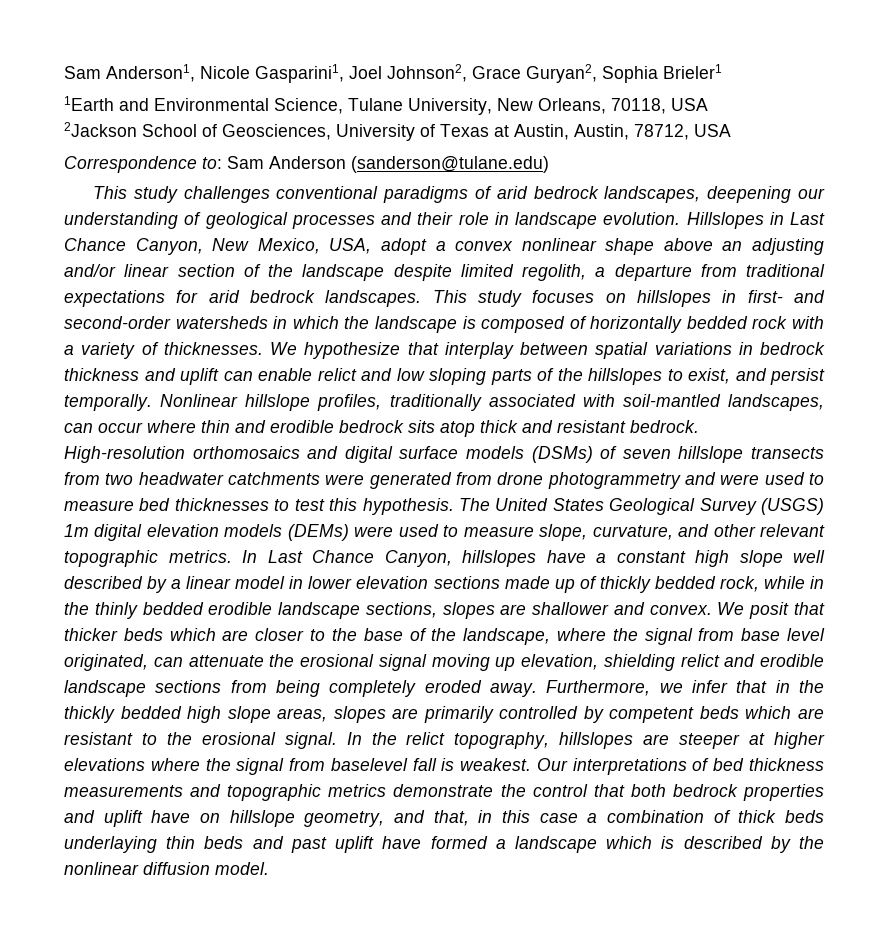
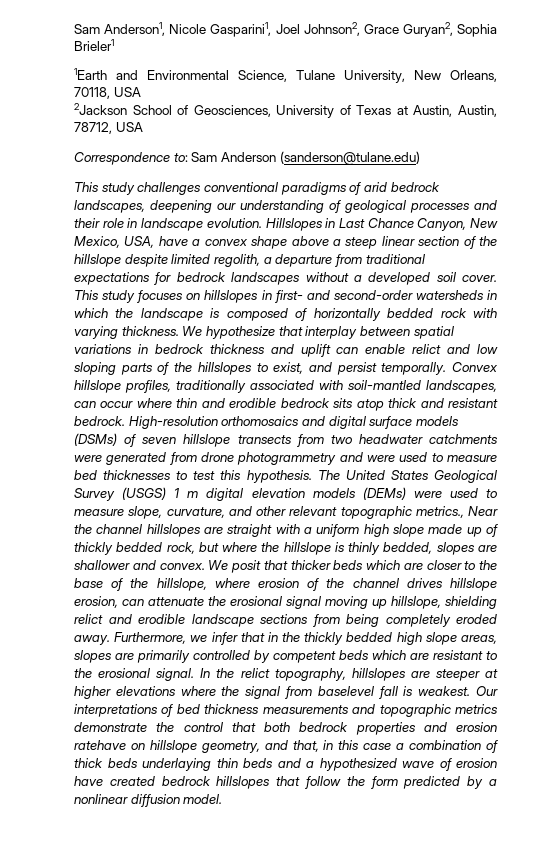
- Hillslopes in Last Chance Canyon, New Mexico, USA, adopt a convex nonlinear shape above an adjusting and/or linear section of the landscape despite limited regolith, a departure from traditional expectations for arid bedrock landscapes.
+ Hillslopes in Last Chance Canyon, New Mexico, USA, have a convex shape above a steep linear section of the hillslope despite limited regolith, a departure from traditional expectations for bedrock landscapes without a developed soil cover.
- This study focuses on hillslopes in first- and second-order watersheds in which the landscape is composed of horizontally bedded rock with a variety of thicknesses.
+ This study focuses on hillslopes in first- and second-order watersheds in which the landscape is composed of horizontally bedded rock with varying thickness.
- Nonlinear hillslope profiles, traditionally associated with soil-mantled landscapes, can occur where thin and erodible bedrock sits atop thick and resistant bedrock.
+ Convex hillslope profiles, traditionally associated with soil-mantled landscapes, can occur where thin and erodible bedrock sits atop thick and resistant bedrock.
- The United States Geological Survey (USGS) 1m digital elevation models (DEMs) were used to measure slope, curvature, and other relevant topographic metrics. In Last Chance Canyon, hillslopes have a constant high slope well described by a linear model in lower elevation sections made up of thickly bedded rock, while in the thinly bedded erodible landscape sections, slopes are shallower and convex.
+ The United States Geological Survey (USGS) 1 m digital elevation models (DEMs) were used to measure slope, curvature, and other relevant topographic metrics., Near the channel hillslopes are straight with a uniform high slope made up of thickly bedded rock, but where the hillslope is thinly bedded, slopes are shallower and convex.
- We posit that thicker beds which are closer to the base of the landscape, where the signal from base level originated, can attenuate the erosional signal moving up elevation, shielding relict and erodible landscape sections from being completely eroded away.
+ We posit that thicker beds which are closer to the base of the hillslope, where erosion of the channel drives hillslope erosion, can attenuate the erosional signal moving up hillslope, shielding relict and erodible landscape sections from being completely eroded away.
- Our interpretations of bed thickness measurements and topographic metrics demonstrate the control that both bedrock properties and uplift have on hillslope geometry, and that, in this case a combination of thick beds underlaying thin beds and past uplift have formed a landscape which is described by the nonlinear diffusion model.
+ Our interpretations of bed thickness measurements and topographic metrics demonstrate the control that both bedrock properties and erosion ratehave on hillslope geometry, and that, in this case a combination of thick beds underlaying thin beds and a hypothesized wave of erosion have created bedrock hillslopes that follow the form predicted by a nonlinear diffusion model.

